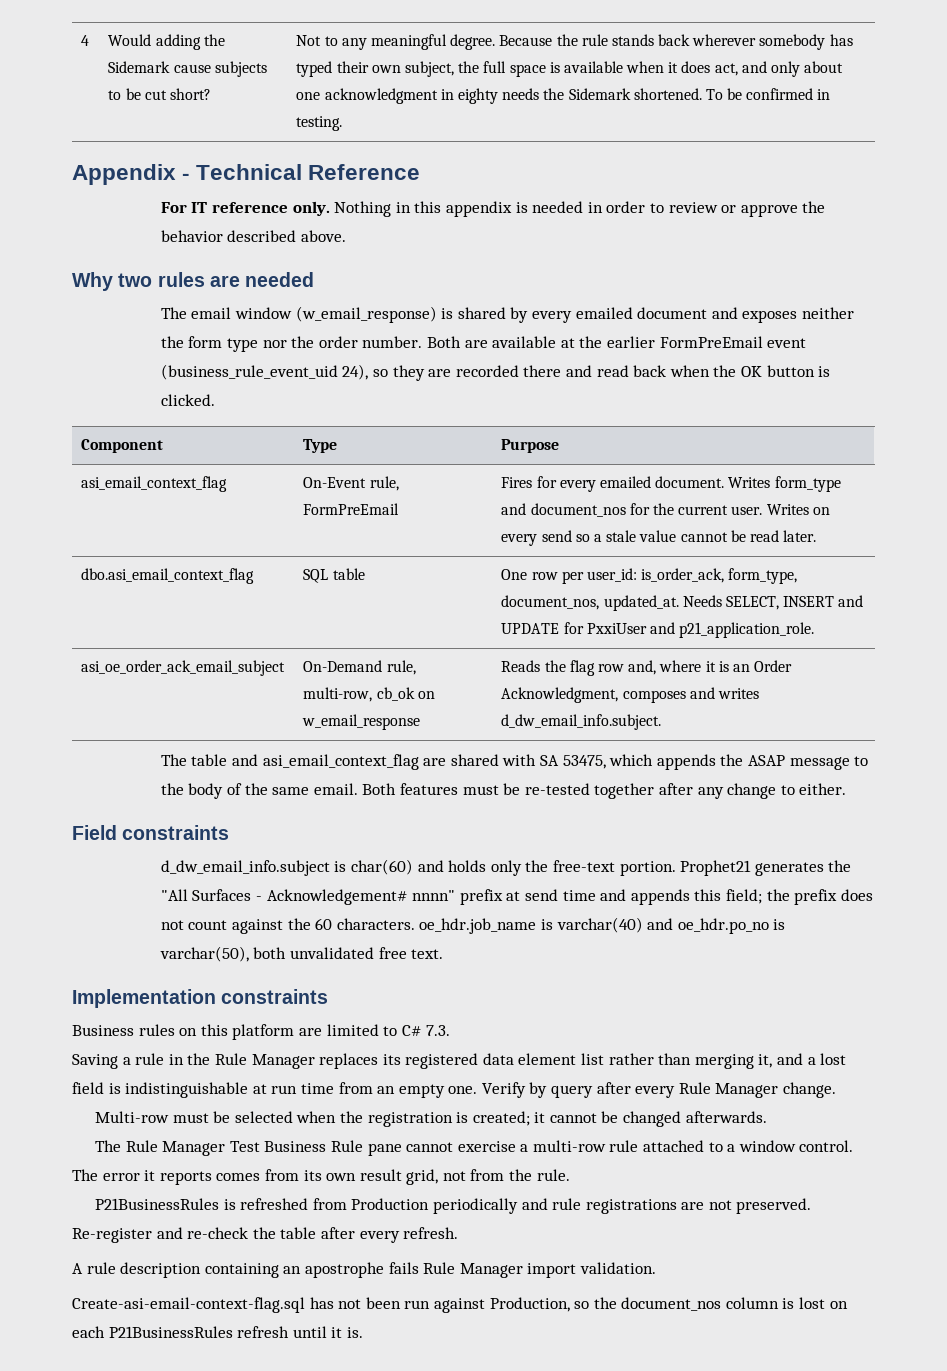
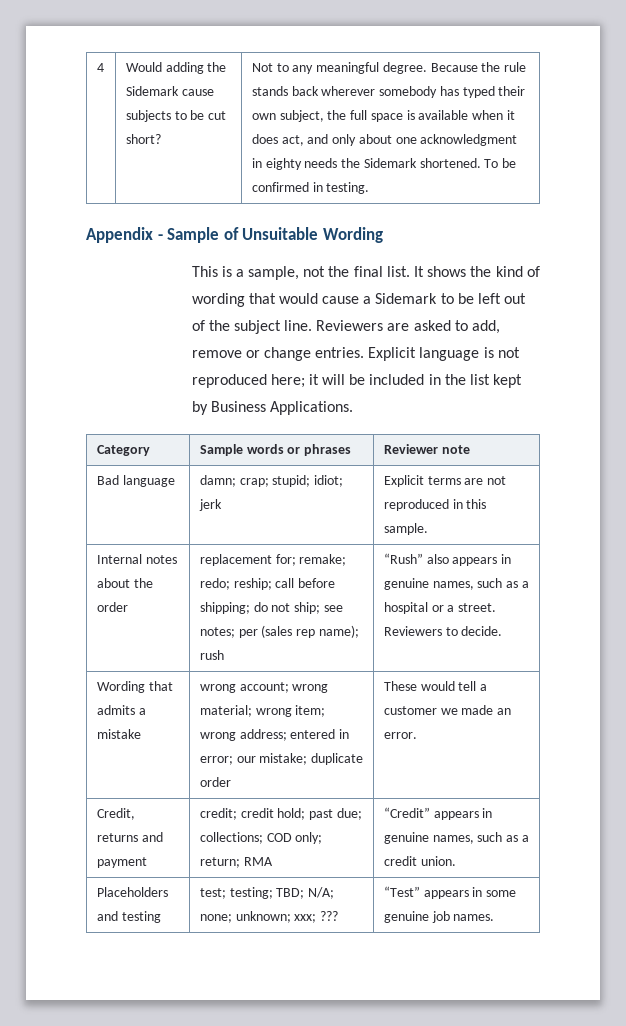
- Appendix - Technical Reference
- For IT reference only. Nothing in this appendix is needed in order to review or approve the behavior described above.
- Why two rules are needed
- The email window (w_email_response) is shared by every emailed document and exposes neither the form type nor the order number. Both are available at the earlier FormPreEmail event (business_rule_event_uid 24), so they are recorded there and read back when the OK button is clicked.
- Component | Type | Purpose
- asi_email_context_flag | On-Event rule, FormPreEmail | Fires for every emailed document. Writes form_type and document_nos for the current user. Writes on every send so a stale value cannot be read later.
- dbo.asi_email_context_flag | SQL table | One row per user_id: is_order_ack, form_type, document_nos, updated_at. Needs SELECT, INSERT and UPDATE for PxxiUser and p21_application_role.
- asi_oe_order_ack_email_subject | On-Demand rule, multi-row, cb_ok on w_email_response | Reads the flag row and, where it is an Order Acknowledgment, composes and writes d_dw_email_info.subject.
- The table and asi_email_context_flag are shared with SA 53475, which appends the ASAP message to the body of the same email. Both features must be re-tested together after any change to either.
- Field constraints
- d_dw_email_info.subject is char(60) and holds only the free-text portion. Prophet21 generates the "All Surfaces - Acknowledgement# nnnn" prefix at send time and appends this field; the prefix does not count against the 60 characters. oe_hdr.job_name is varchar(40) and oe_hdr.po_no is varchar(50), both unvalidated free text.
- Implementation constraints
- Business rules on this platform are limited to C# 7.3.
- Saving a rule in the Rule Manager replaces its registered data element list rather than merging it, and a lost field is indistinguishable at run time from an empty one. Verify by query after every Rule Manager change.
- Multi-row must be selected when the registration is created; it cannot be changed afterwards.
- The Rule Manager Test Business Rule pane cannot exercise a multi-row rule attached to a window control. The error it reports comes from its own result grid, not from the rule.
- P21BusinessRules is refreshed from Production periodically and rule registrations are not preserved. Re-register and re-check the table after every refresh.
- A rule description containing an apostrophe fails Rule Manager import validation.
- Create-asi-email-context-flag.sql has not been run against Production, so the document_nos column is lost on each P21BusinessRules refresh until it is.
+ Appendix - Sample of Unsuitable Wording
+ This is a sample, not the final list. It shows the kind of wording that would cause a Sidemark to be left out of the subject line. Reviewers are asked to add, remove or change entries. Explicit language is not reproduced here; it will be included in the list kept by Business Applications.
+ Category | Sample words or phrases | Reviewer note
+ Bad language | damn; crap; stupid; idiot; jerk | Explicit terms are not reproduced in this sample.
+ Internal notes about the order | replacement for; remake; redo; reship; call before shipping; do not ship; see notes; per (sales rep name); rush | “Rush” also appears in genuine names, such as a hospital or a street. Reviewers to decide.
+ Wording that admits a mistake | wrong account; wrong material; wrong item; wrong address; entered in error; our mistake; duplicate order | These would tell a customer we made an error.
+ Credit, returns and payment | credit; credit hold; past due; collections; COD only; return; RMA | “Credit” appears in genuine names, such as a credit union.
+ Placeholders and testing | test; testing; TBD; N/A; none; unknown; xxx; ??? | “Test” appears in some genuine job names.

